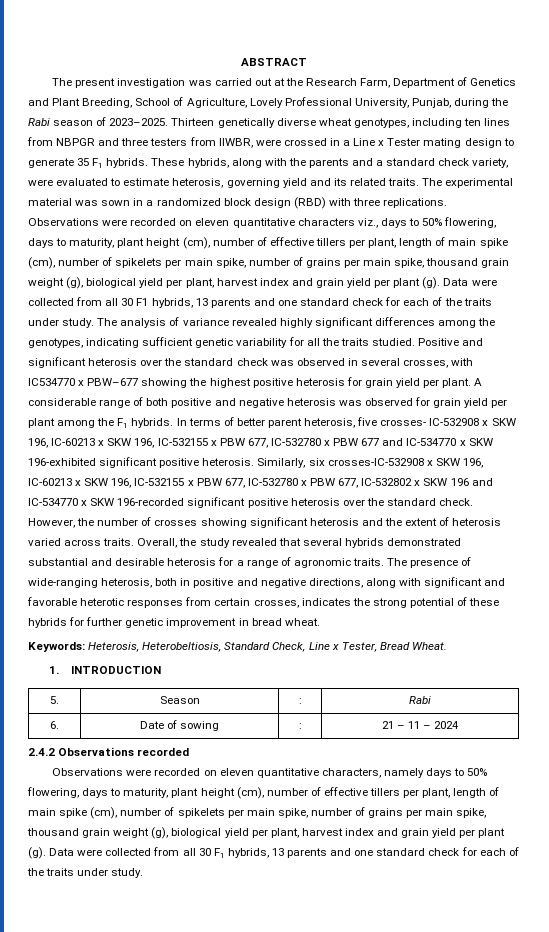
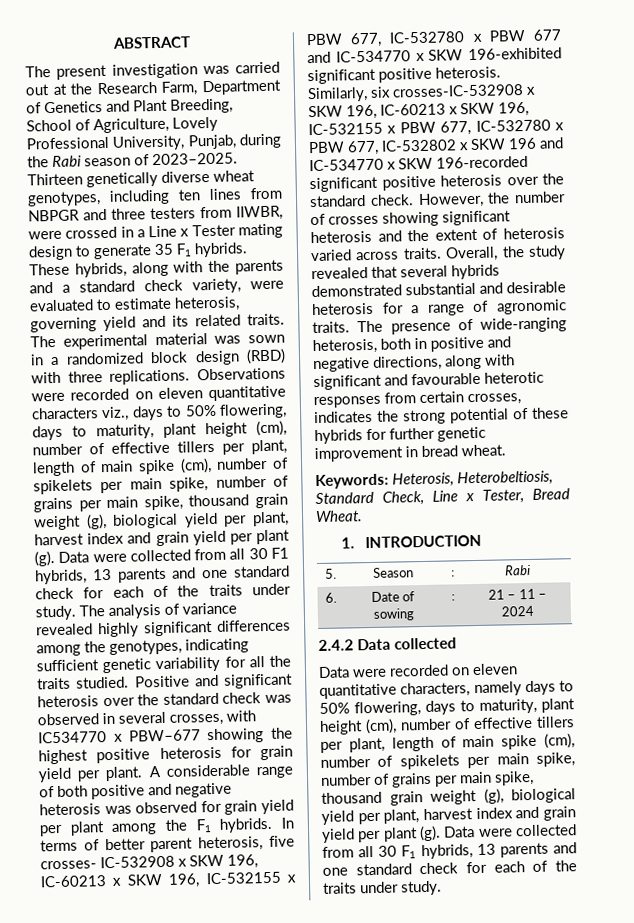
- The presence of wide-ranging heterosis, both in positive and negative directions, along with significant and favorable heterotic responses from certain crosses, indicates the strong potential of these hybrids for further genetic improvement in bread wheat.
+ The presence of wide-ranging heterosis, both in positive and negative directions, along with significant and favourable heterotic responses from certain crosses, indicates the strong potential of these hybrids for further genetic improvement in bread wheat.
- 2.4.2 Observations recorded
- Observations were recorded on eleven quantitative characters, namely days to 50% flowering, days to maturity, plant height (cm), number of effective tillers per plant, length of main spike (cm), number of spikelets per main spike, number of grains per main spike, thousand grain weight (g), biological yield per plant, harvest index and grain yield per plant (g).
+ 2.4.2 Data collected
+ Data were recorded on eleven quantitative characters, namely days to 50% flowering, days to maturity, plant height (cm), number of effective tillers per plant, length of main spike (cm), number of spikelets per main spike, number of grains per main spike, thousand grain weight (g), biological yield per plant, harvest index and grain yield per plant (g).

